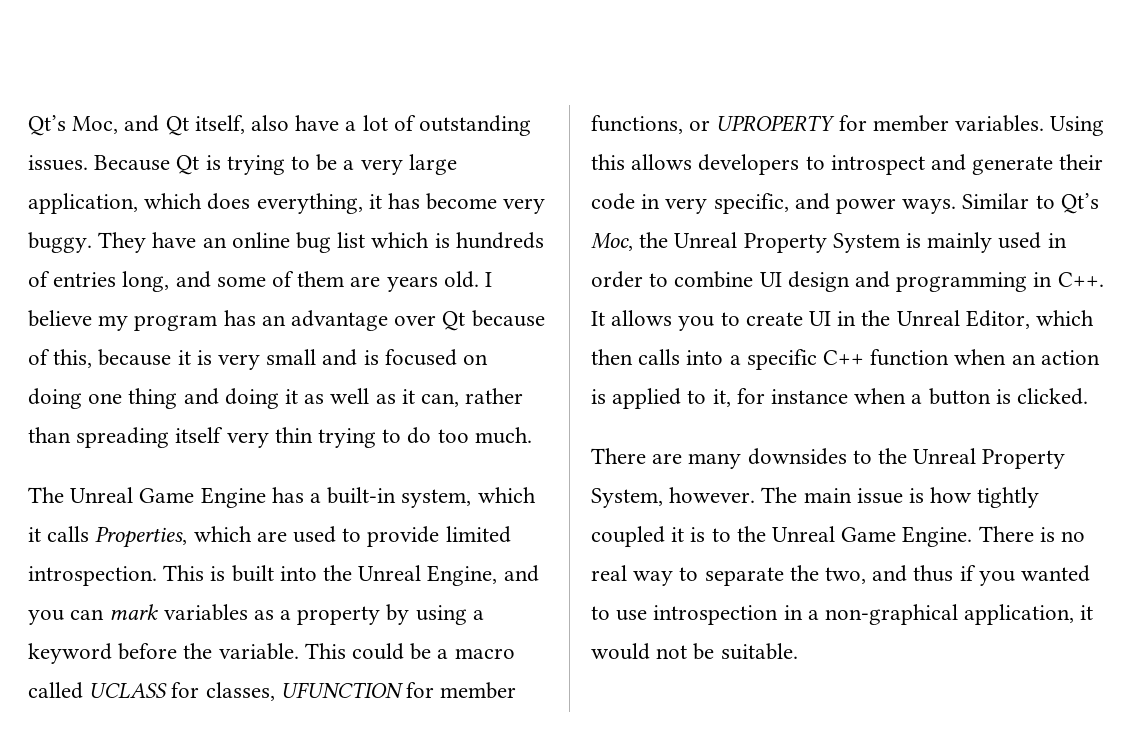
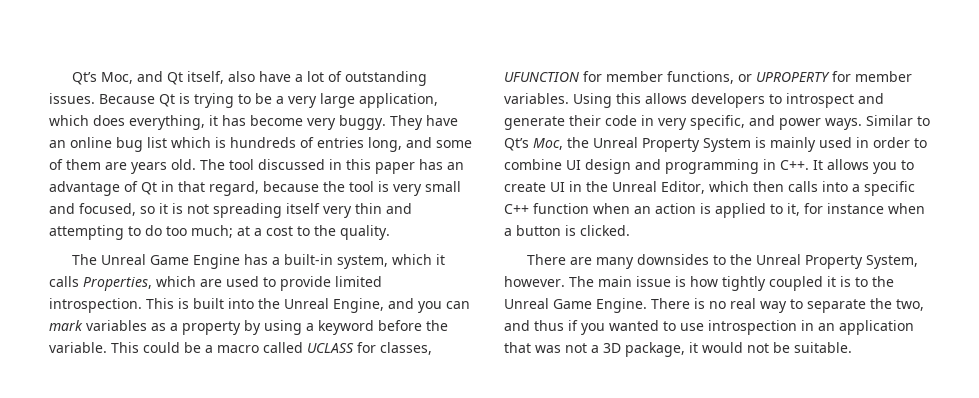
- I believe my program has an advantage over Qt because of this, because it is very small and is focused on doing one thing and doing it as well as it can, rather than spreading itself very thin trying to do too much.
+ The tool discussed in this paper has an advantage of Qt in that regard, because the tool is very small and focused, so it is not spreading itself very thin and attempting to do too much; at a cost to the quality.
- There is no real way to separate the two, and thus if you wanted to use introspection in a non-graphical application, it would not be suitable.
+ There is no real way to separate the two, and thus if you wanted to use introspection in an application that was not a 3D package, it would not be suitable.

